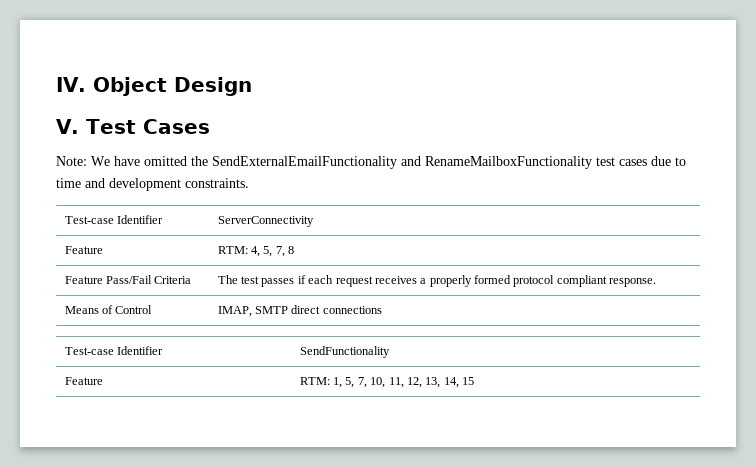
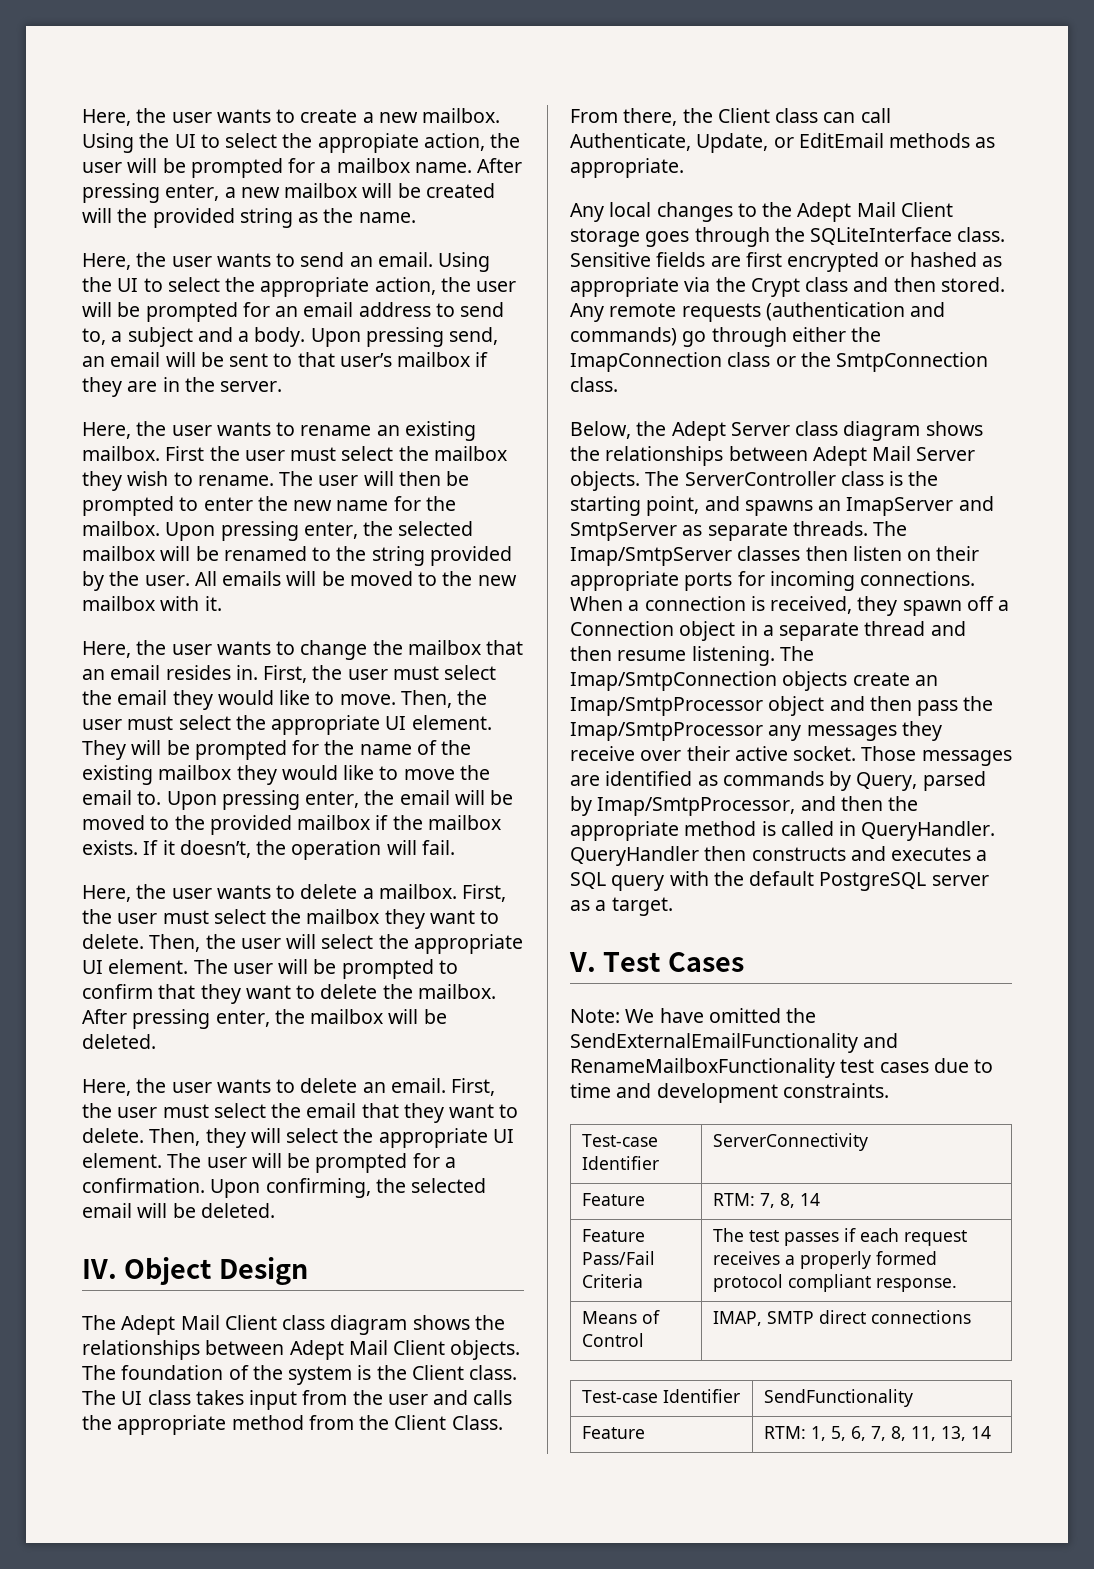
+ Here, the user wants to create a new mailbox. Using the UI to select the appropiate action, the user will be prompted for a mailbox name. After pressing enter, a new mailbox will be created will the provided string as the name.
+ Here, the user wants to send an email. Using the UI to select the appropriate action, the user will be prompted for an email address to send to, a subject and a body. Upon pressing send, an email will be sent to that user’s mailbox if they are in the server.
+ Here, the user wants to rename an existing mailbox. First the user must select the mailbox they wish to rename. The user will then be prompted to enter the new name for the mailbox. Upon pressing enter, the selected mailbox will be renamed to the string provided by the user. All emails will be moved to the new mailbox with it.
+ Here, the user wants to change the mailbox that an email resides in. First, the user must select the email they would like to move. Then, the user must select the appropriate UI element. They will be prompted for the name of the existing mailbox they would like to move the email to. Upon pressing enter, the email will be moved to the provided mailbox if the mailbox exists. If it doesn’t, the operation will fail.
+ Here, the user wants to delete a mailbox. First, the user must select the mailbox they want to delete. Then, the user will select the appropriate UI element. The user will be prompted to confirm that they want to delete the mailbox. After pressing enter, the mailbox will be deleted.
+ Here, the user wants to delete an email. First, the user must select the email that they want to delete. Then, they will select the appropriate UI element. The user will be prompted for a confirmation. Upon confirming, the selected email will be deleted.
  IV. Object Design
+ The Adept Mail Client class diagram shows the relationships between Adept Mail Client objects. The foundation of the system is the Client class. The UI class takes input from the user and calls the appropriate method from the Client Class. From there, the Client class can call Authenticate, Update, or EditEmail methods as appropriate.
+ Any local changes to the Adept Mail Client storage goes through the SQLiteInterface class. Sensitive fields are first encrypted or hashed as appropriate via the Crypt class and then stored. Any remote requests (authentication and commands) go through either the ImapConnection class or the SmtpConnection class.
+ Below, the Adept Server class diagram shows the relationships between Adept Mail Server objects. The ServerController class is the starting point, and spawns an ImapServer and SmtpServer as separate threads. The Imap/SmtpServer classes then listen on their appropriate ports for incoming connections. When a connection is received, they spawn off a Connection object in a separate thread and then resume listening. The Imap/SmtpConnection objects create an Imap/SmtpProcessor object and then pass the Imap/SmtpProcessor any messages they receive over their active socket. Those messages are identified as commands by Query, parsed by Imap/SmtpProcessor, and then the appropriate method is called in QueryHandler. QueryHandler then constructs and executes a SQL query with the default PostgreSQL server as a target.
- Feature | RTM: 4, 5, 7, 8
+ Feature | RTM: 7, 8, 14
- Feature | RTM: 1, 5, 7, 10, 11, 12, 13, 14, 15
+ Feature | RTM: 1, 5, 6, 7, 8, 11, 13, 14

